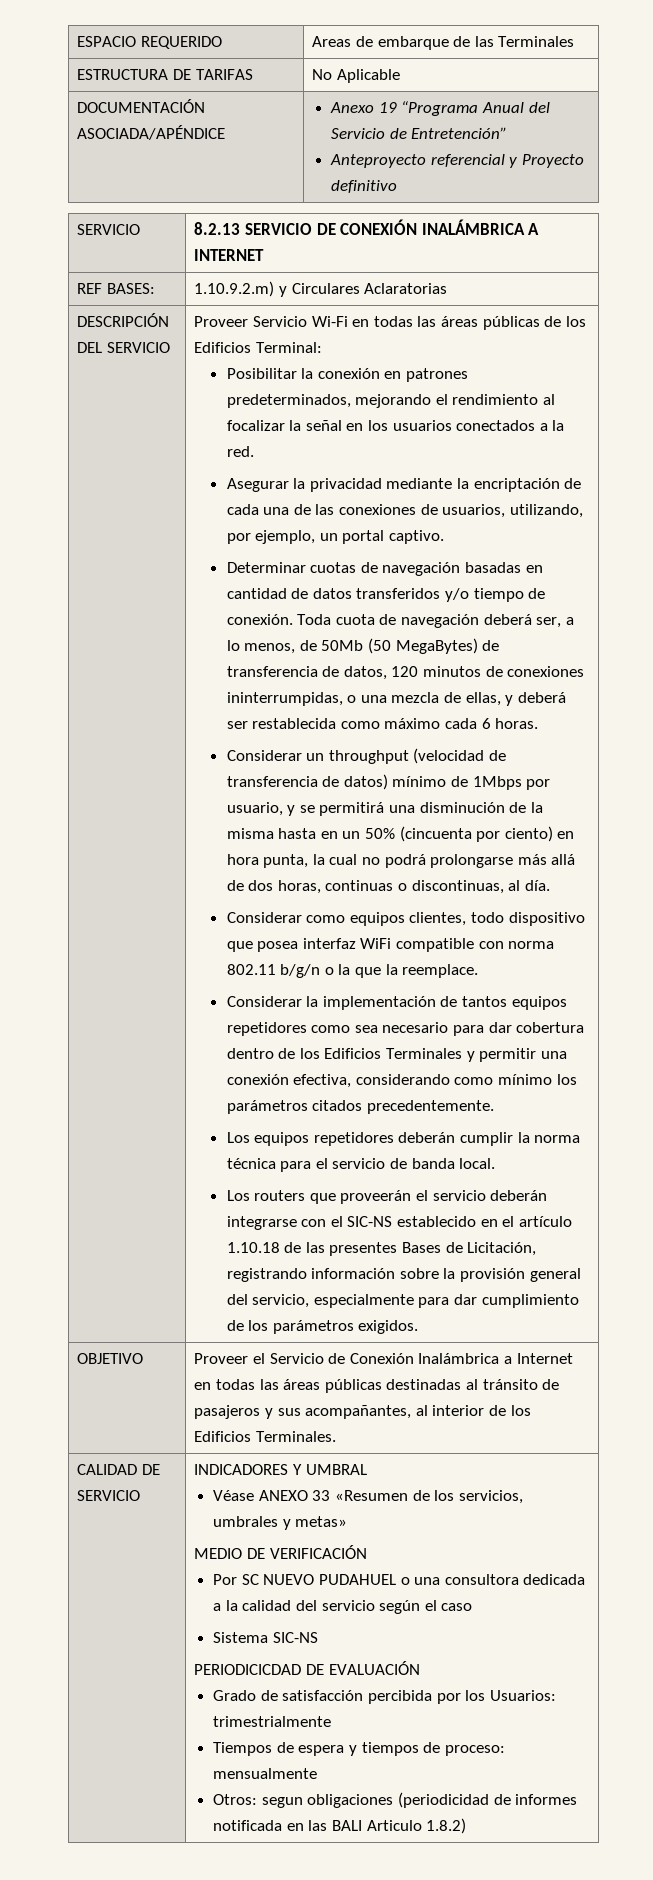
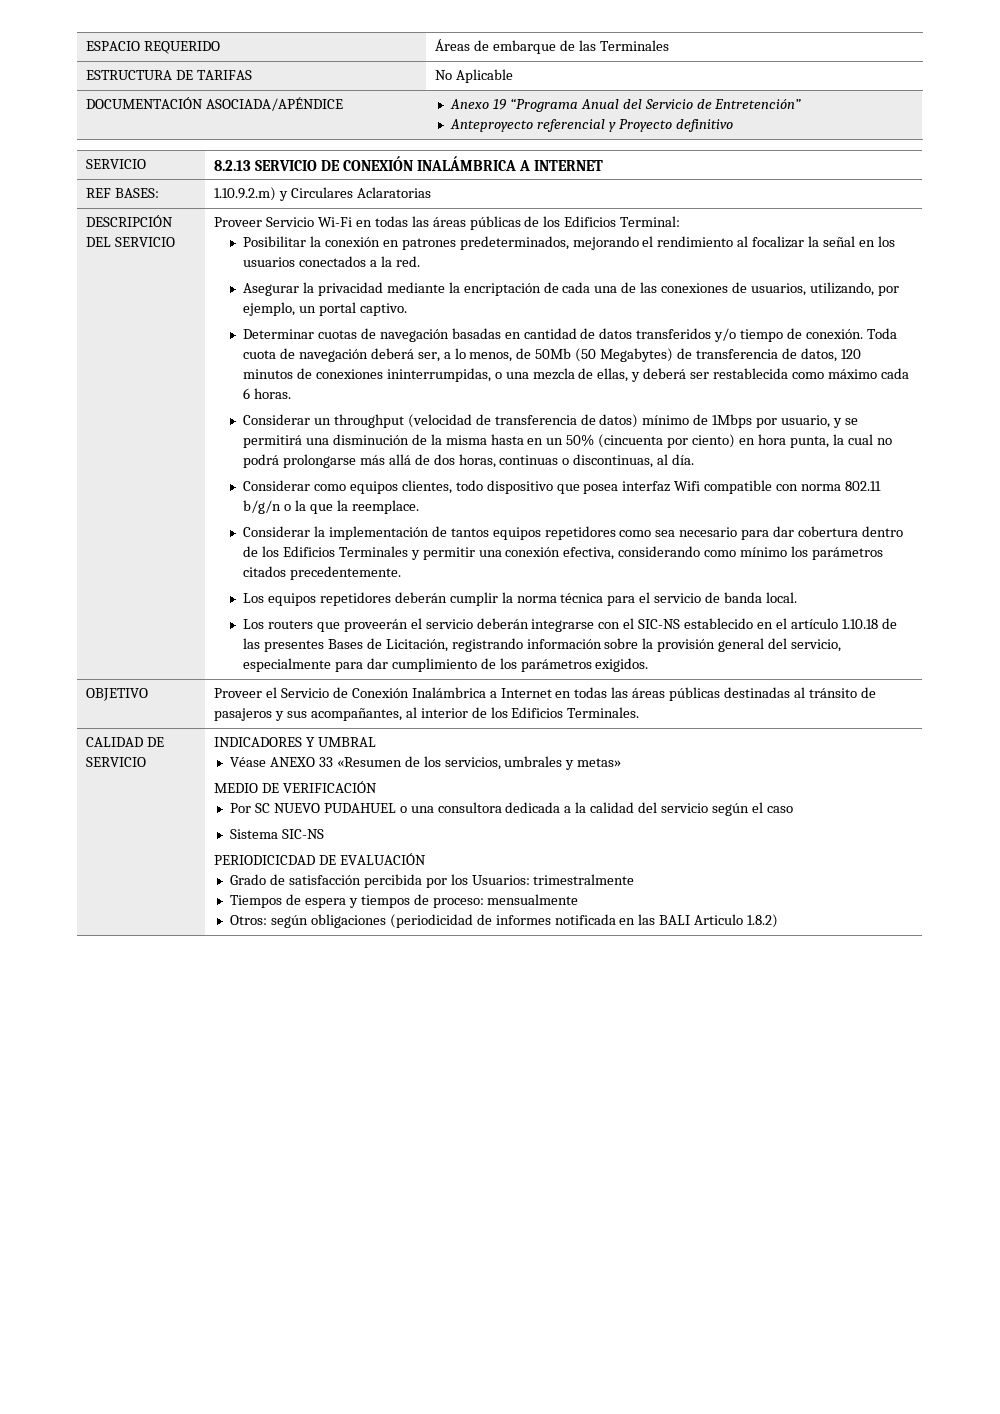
- ESPACIO REQUERIDO | Areas de embarque de las Terminales
+ ESPACIO REQUERIDO | Áreas de embarque de las Terminales
- Toda cuota de navegación deberá ser, a lo menos, de 50Mb (50 MegaBytes) de transferencia de datos, 120 minutos de conexiones ininterrumpidas, o una mezcla de ellas, y deberá ser restablecida como máximo cada 6 horas.
+ Toda cuota de navegación deberá ser, a lo menos, de 50Mb (50 Megabytes) de transferencia de datos, 120 minutos de conexiones ininterrumpidas, o una mezcla de ellas, y deberá ser restablecida como máximo cada 6 horas.
- Considerar como equipos clientes, todo dispositivo que posea interfaz WiFi compatible con norma 802.11 b/g/n o la que la reemplace.
+ Considerar como equipos clientes, todo dispositivo que posea interfaz Wifi compatible con norma 802.11 b/g/n o la que la reemplace.
- Grado de satisfacción percibida por los Usuarios: trimestrialmente
+ Grado de satisfacción percibida por los Usuarios: trimestralmente
- Otros: segun obligaciones (periodicidad de informes notificada en las BALI Articulo 1.8.2)
+ Otros: según obligaciones (periodicidad de informes notificada en las BALI Articulo 1.8.2)

